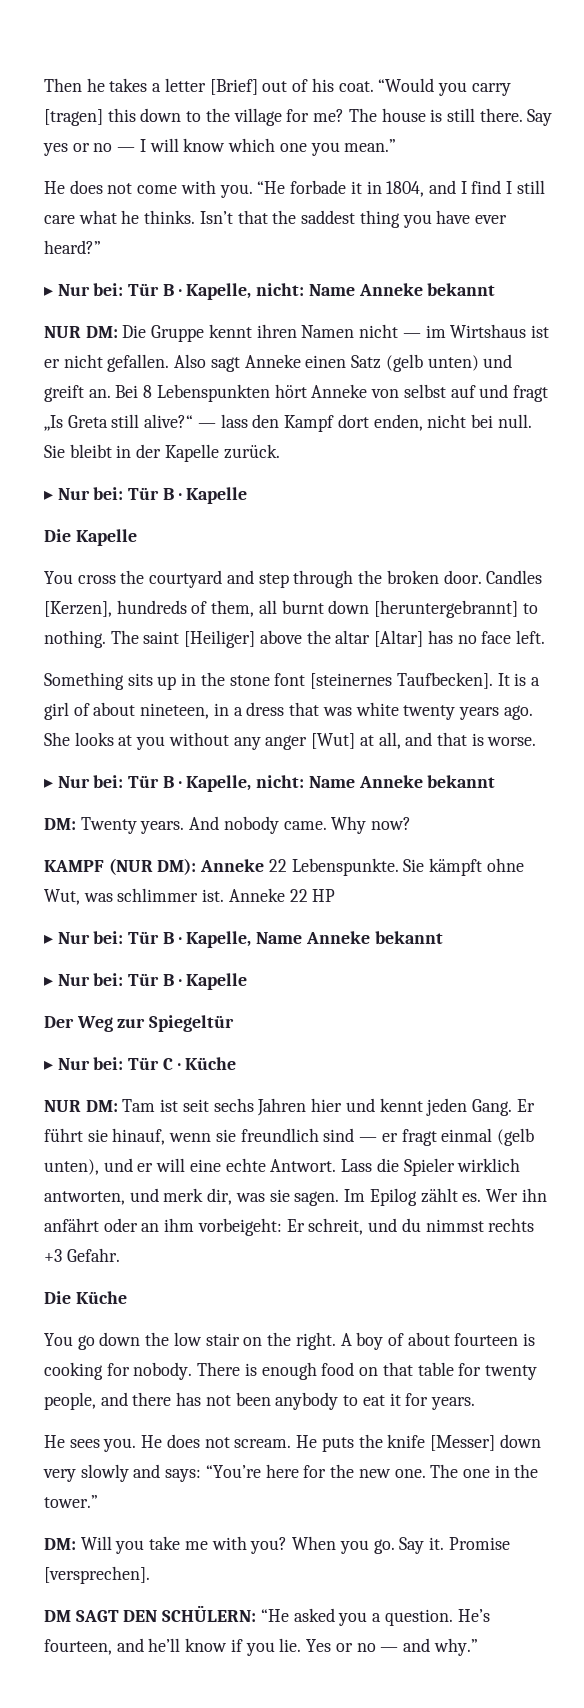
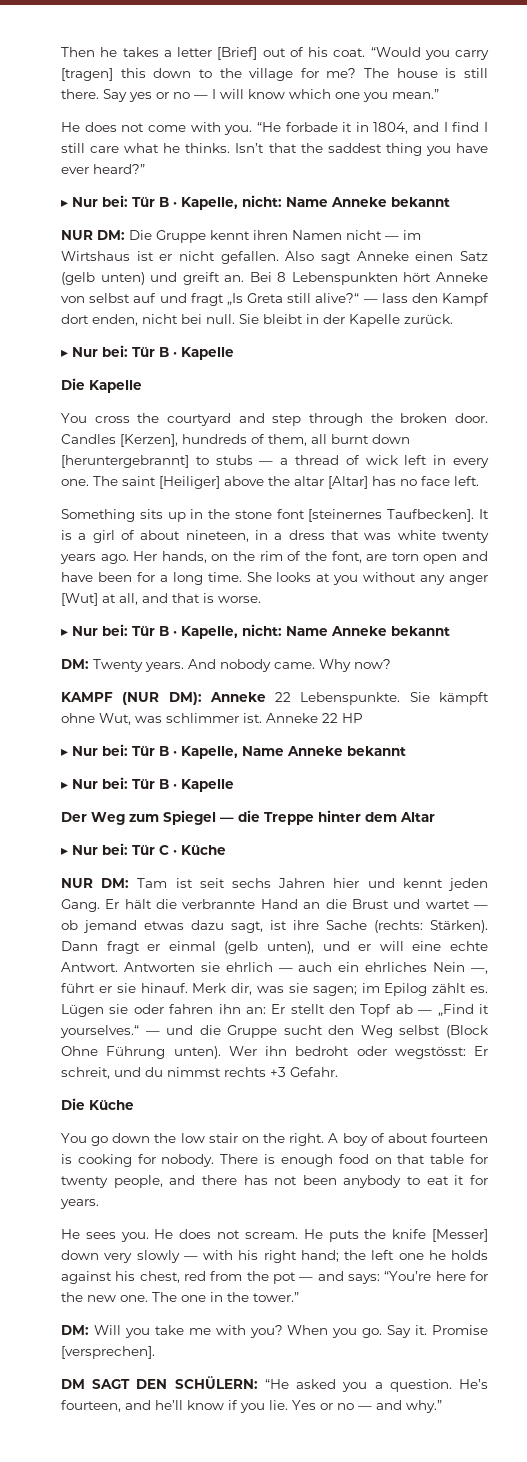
- Candles [Kerzen], hundreds of them, all burnt down [heruntergebrannt] to nothing.
+ Candles [Kerzen], hundreds of them, all burnt down [heruntergebrannt] to stubs — a thread of wick left in every one.
+ Her hands, on the rim of the font, are torn open and have been for a long time.
- Der Weg zur Spiegeltür
+ Der Weg zum Spiegel — die Treppe hinter dem Altar
- Er führt sie hinauf, wenn sie freundlich sind — er fragt einmal (gelb unten), und er will eine echte Antwort.
+ Er hält die verbrannte Hand an die Brust und wartet — ob jemand etwas dazu sagt, ist ihre Sache (rechts: Stärken). Dann fragt er einmal (gelb unten), und er will eine echte Antwort.
- Lass die Spieler wirklich antworten, und merk dir, was sie sagen. Im Epilog zählt es.
+ Antworten sie ehrlich — auch ein ehrliches Nein —, führt er sie hinauf. Merk dir, was sie sagen; im Epilog zählt es.
- Wer ihn anfährt oder an ihm vorbeigeht: Er schreit, und du nimmst rechts +3 Gefahr.
+ Lügen sie oder fahren ihn an: Er stellt den Topf ab — „Find it yourselves.“ — und die Gruppe sucht den Weg selbst (Block Ohne Führung unten). Wer ihn bedroht oder wegstösst: Er schreit, und du nimmst rechts +3 Gefahr.
- He puts the knife [Messer] down very slowly and says: “You’re here for the new one.
+ He puts the knife [Messer] down very slowly — with his right hand; the left one he holds against his chest, red from the pot — and says: “You’re here for the new one.

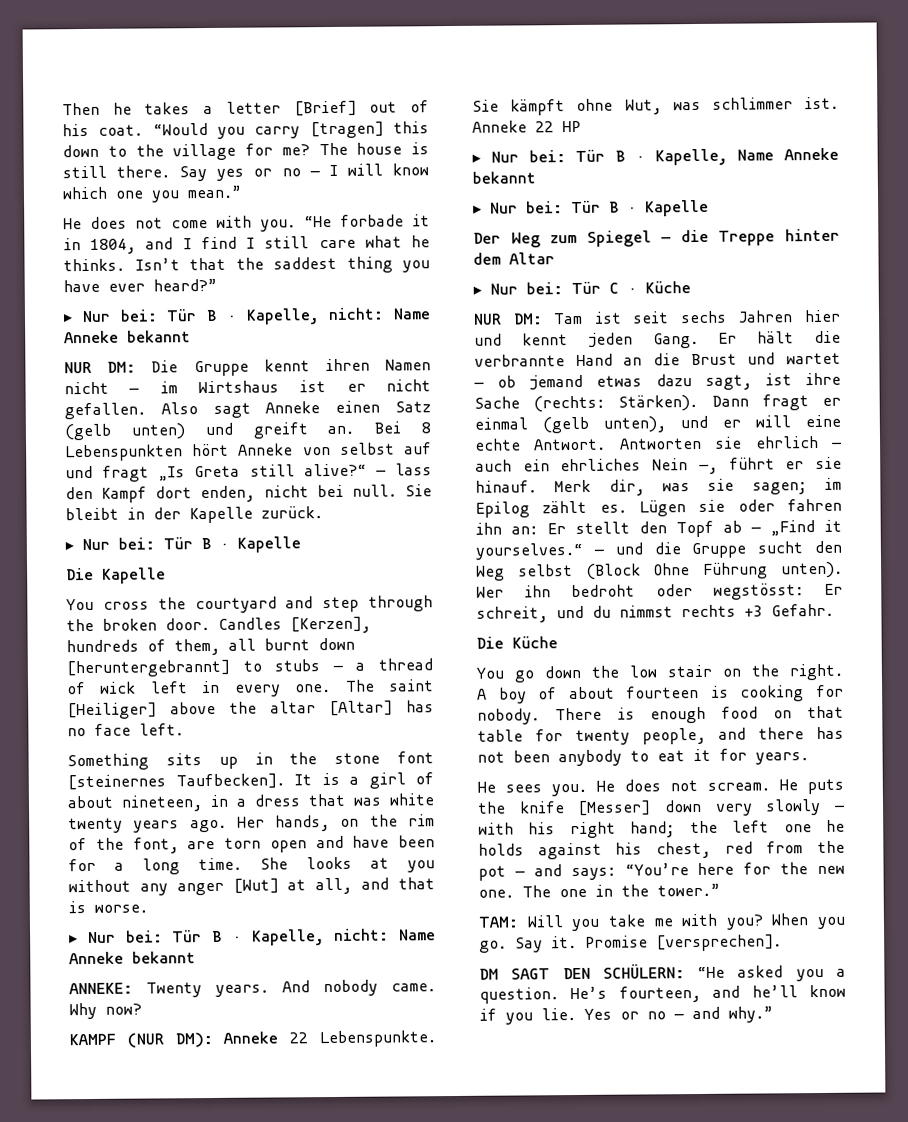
- DM: Twenty years.
+ ANNEKE: Twenty years.
- DM: Will you take me with you?
+ TAM: Will you take me with you?

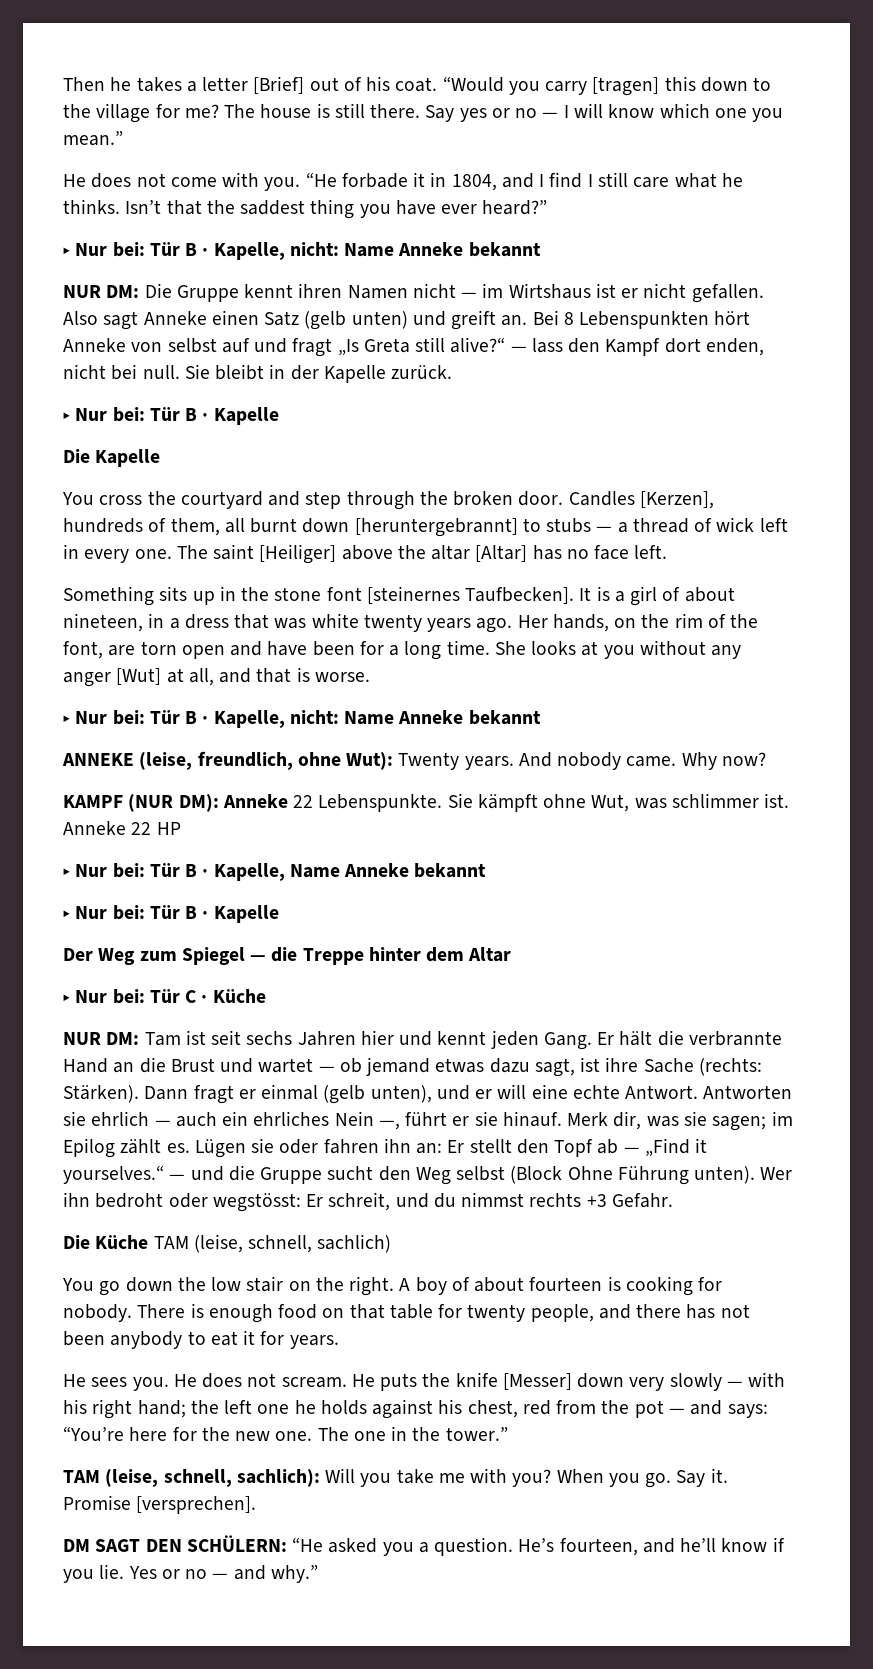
- ANNEKE: Twenty years.
+ ANNEKE (leise, freundlich, ohne Wut): Twenty years.
- Die Küche
+ Die Küche TAM (leise, schnell, sachlich)
- TAM: Will you take me with you?
+ TAM (leise, schnell, sachlich): Will you take me with you?

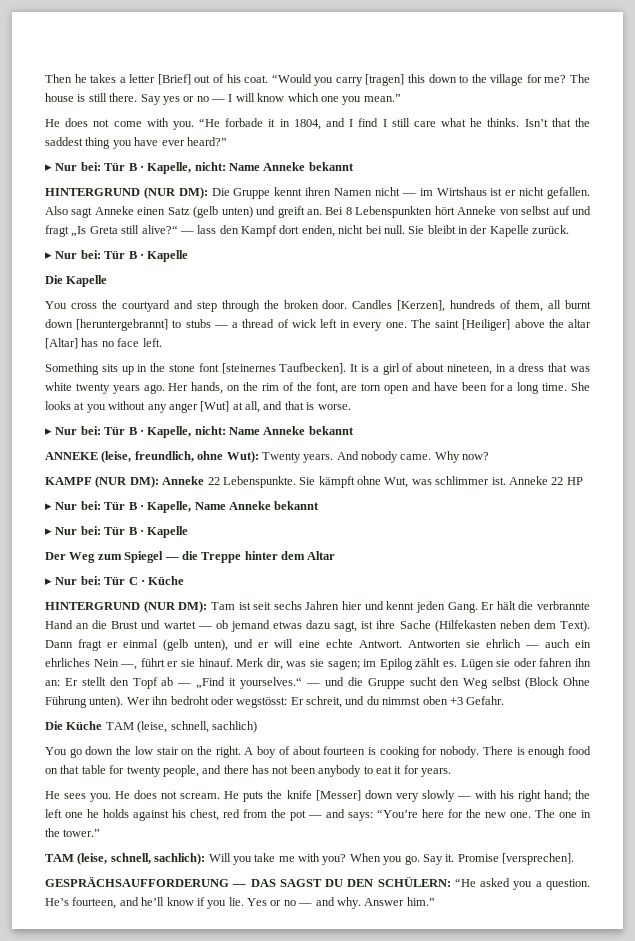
- NUR DM: Die Gruppe kennt ihren Namen nicht — im Wirtshaus ist er nicht gefallen.
+ HINTERGRUND (NUR DM): Die Gruppe kennt ihren Namen nicht — im Wirtshaus ist er nicht gefallen.
- NUR DM: Tam ist seit sechs Jahren hier und kennt jeden Gang.
+ HINTERGRUND (NUR DM): Tam ist seit sechs Jahren hier und kennt jeden Gang.
- Er hält die verbrannte Hand an die Brust und wartet — ob jemand etwas dazu sagt, ist ihre Sache (rechts: Stärken).
+ Er hält die verbrannte Hand an die Brust und wartet — ob jemand etwas dazu sagt, ist ihre Sache (Hilfekasten neben dem Text).
- Wer ihn bedroht oder wegstösst: Er schreit, und du nimmst rechts +3 Gefahr.
+ Wer ihn bedroht oder wegstösst: Er schreit, und du nimmst oben +3 Gefahr.
- DM SAGT DEN SCHÜLERN: “He asked you a question.
+ GESPRÄCHSAUFFORDERUNG — DAS SAGST DU DEN SCHÜLERN: “He asked you a question.
- Yes or no — and why.”
+ Yes or no — and why. Answer him.”

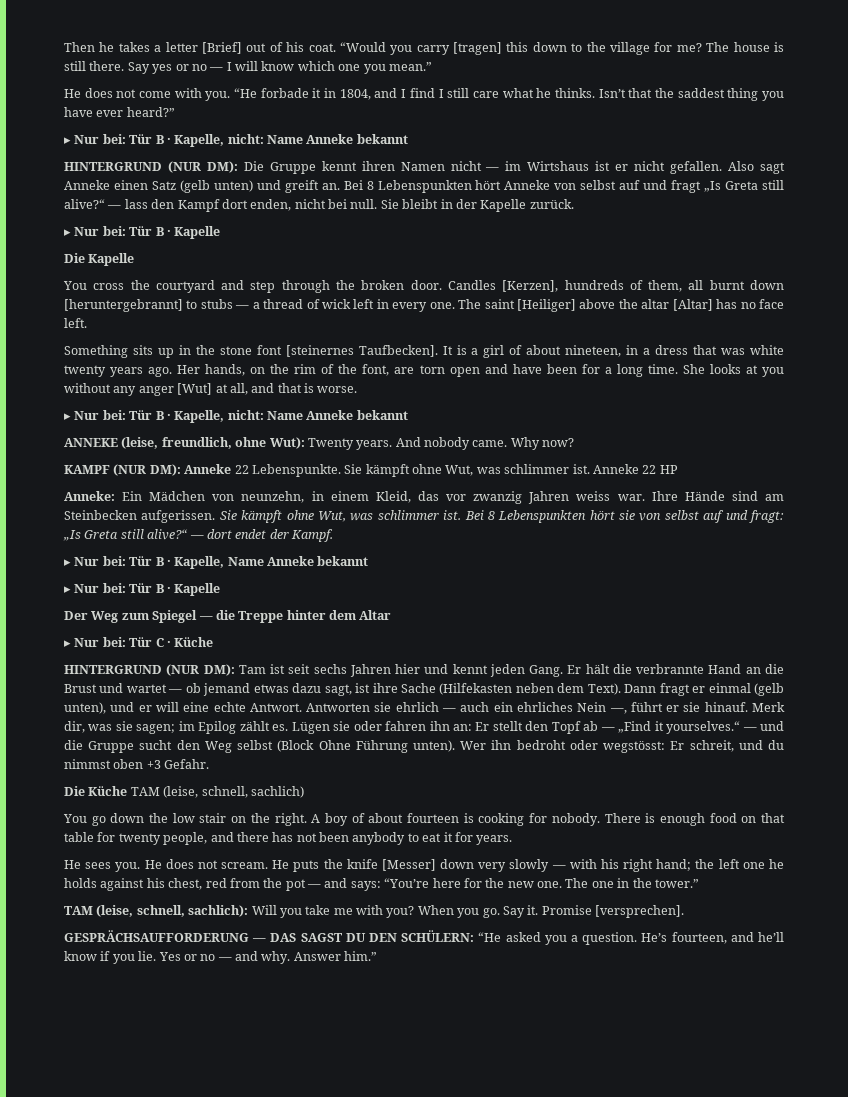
+ Anneke: Ein Mädchen von neunzehn, in einem Kleid, das vor zwanzig Jahren weiss war. Ihre Hände sind am Steinbecken aufgerissen. Sie kämpft ohne Wut, was schlimmer ist. Bei 8 Lebenspunkten hört sie von selbst auf und fragt: „Is Greta still alive?“ — dort endet der Kampf.

